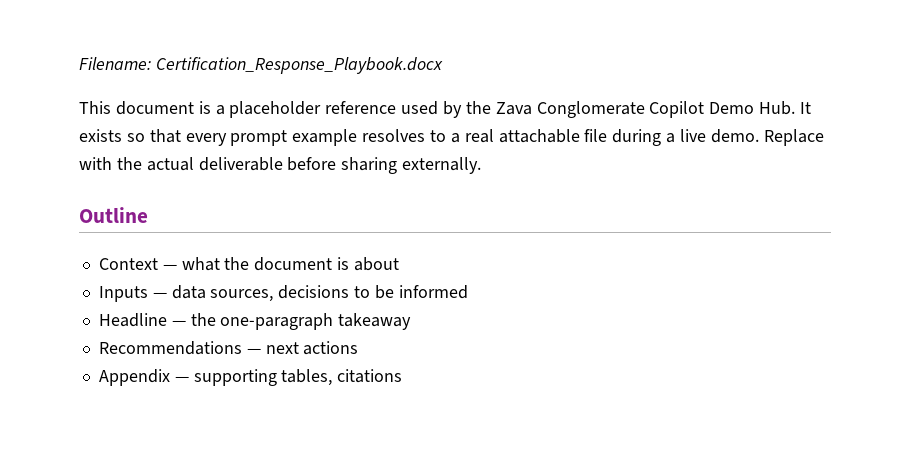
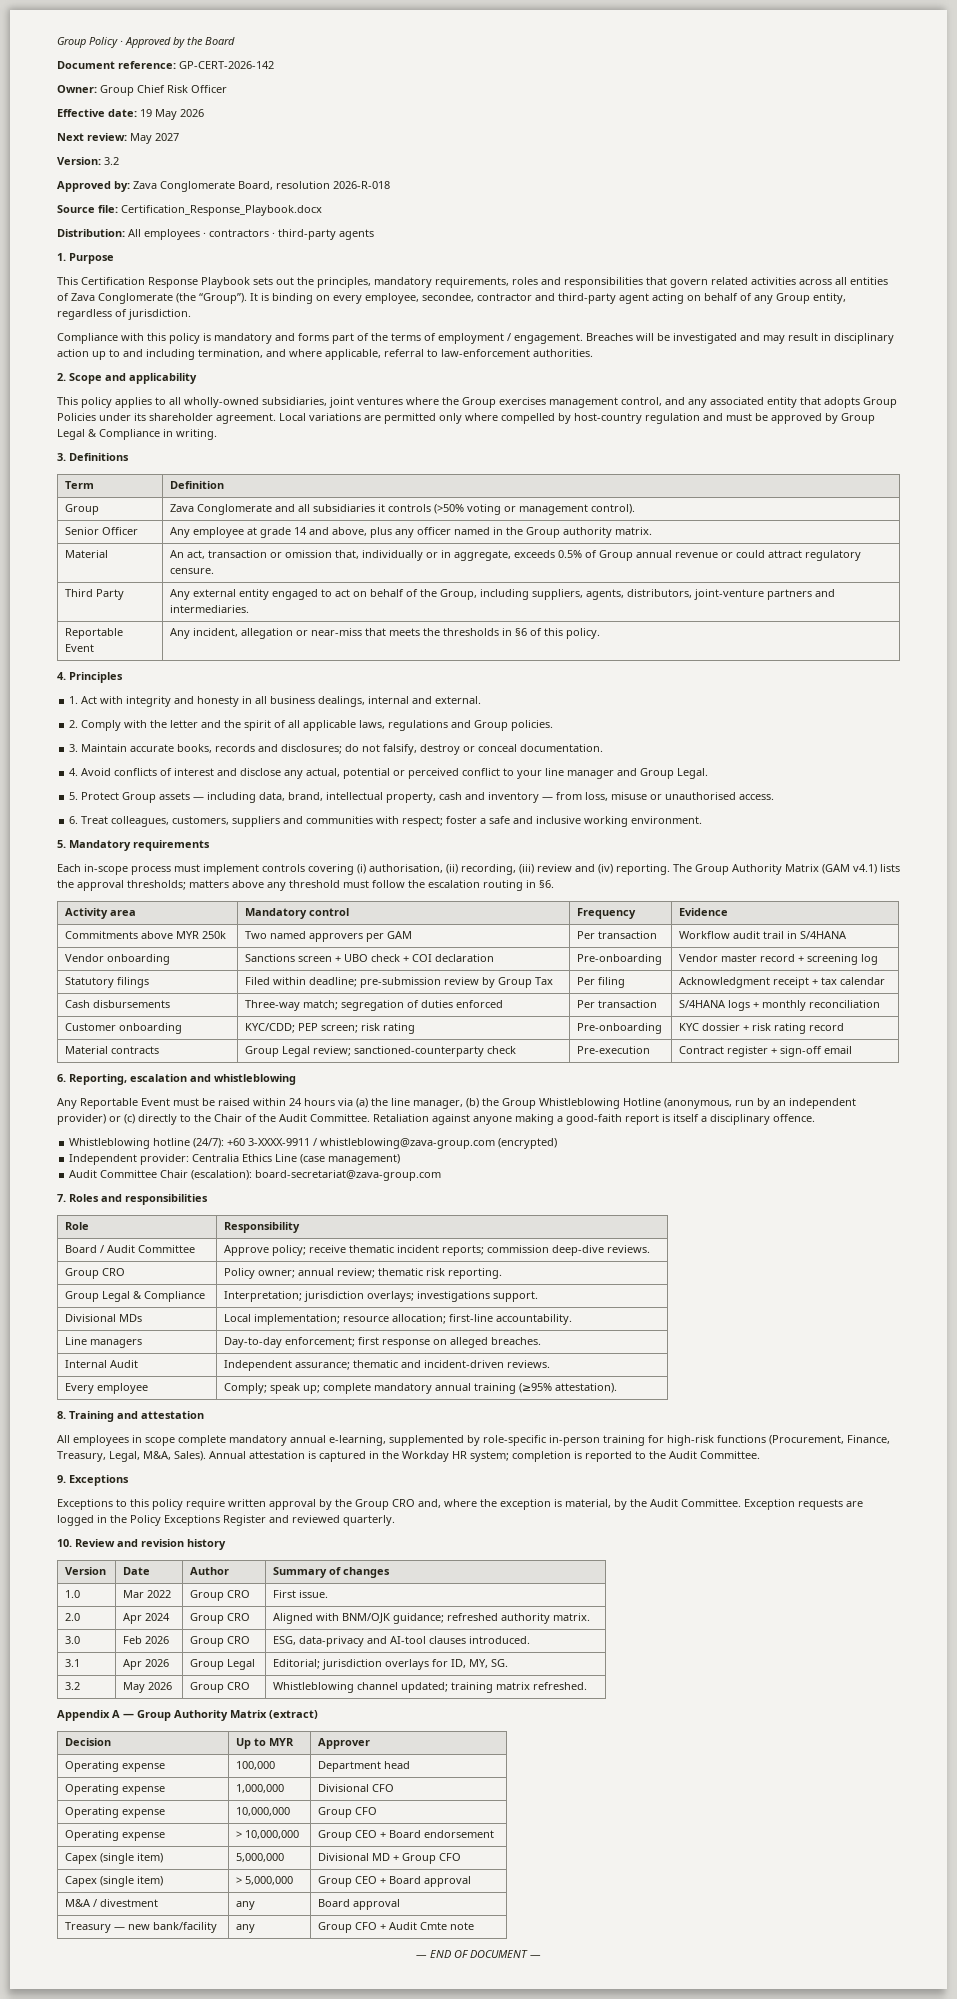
- Filename: Certification_Response_Playbook.docx
- This document is a placeholder reference used by the Zava Conglomerate Copilot Demo Hub. It exists so that every prompt example resolves to a real attachable file during a live demo. Replace with the actual deliverable before sharing externally.
- Outline
- Context — what the document is about
- Inputs — data sources, decisions to be informed
- Headline — the one-paragraph takeaway
- Recommendations — next actions
- Appendix — supporting tables, citations
+ Group Policy · Approved by the Board
+ Document reference: GP-CERT-2026-142
+ Owner: Group Chief Risk Officer
+ Effective date: 19 May 2026
+ Next review: May 2027
+ Version: 3.2
+ Approved by: Zava Conglomerate Board, resolution 2026-R-018
+ Source file: Certification_Response_Playbook.docx
+ Distribution: All employees · contractors · third-party agents
+ 1. Purpose
+ This Certification Response Playbook sets out the principles, mandatory requirements, roles and responsibilities that govern related activities across all entities of Zava Conglomerate (the “Group”). It is binding on every employee, secondee, contractor and third-party agent acting on behalf of any Group entity, regardless of jurisdiction.
+ Compliance with this policy is mandatory and forms part of the terms of employment / engagement. Breaches will be investigated and may result in disciplinary action up to and including termination, and where applicable, referral to law-enforcement authorities.
+ 2. Scope and applicability
+ This policy applies to all wholly-owned subsidiaries, joint ventures where the Group exercises management control, and any associated entity that adopts Group Policies under its shareholder agreement. Local variations are permitted only where compelled by host-country regulation and must be approved by Group Legal & Compliance in writing.
+ 3. Definitions
+ Term | Definition
+ Group | Zava Conglomerate and all subsidiaries it controls (>50% voting or management control).
+ Senior Officer | Any employee at grade 14 and above, plus any officer named in the Group authority matrix.
+ Material | An act, transaction or omission that, individually or in aggregate, exceeds 0.5% of Group annual revenue or could attract regulatory censure.
+ Third Party | Any external entity engaged to act on behalf of the Group, including suppliers, agents, distributors, joint-venture partners and intermediaries.
+ Reportable Event | Any incident, allegation or near-miss that meets the thresholds in §6 of this policy.
+ 4. Principles
+ 1. Act with integrity and honesty in all business dealings, internal and external.
+ 2. Comply with the letter and the spirit of all applicable laws, regulations and Group policies.
+ 3. Maintain accurate books, records and disclosures; do not falsify, destroy or conceal documentation.
+ 4. Avoid conflicts of interest and disclose any actual, potential or perceived conflict to your line manager and Group Legal.
+ 5. Protect Group assets — including data, brand, intellectual property, cash and inventory — from loss, misuse or unauthorised access.
+ 6. Treat colleagues, customers, suppliers and communities with respect; foster a safe and inclusive working environment.
+ 5. Mandatory requirements
+ Each in-scope process must implement controls covering (i) authorisation, (ii) recording, (iii) review and (iv) reporting. The Group Authority Matrix (GAM v4.1) lists the approval thresholds; matters above any threshold must follow the escalation routing in §6.
+ Activity area | Mandatory control | Frequency | Evidence
+ Commitments above MYR 250k | Two named approvers per GAM | Per transaction | Workflow audit trail in S/4HANA
+ Vendor onboarding | Sanctions screen + UBO check + COI declaration | Pre-onboarding | Vendor master record + screening log
+ Statutory filings | Filed within deadline; pre-submission review by Group Tax | Per filing | Acknowledgment receipt + tax calendar
+ Cash disbursements | Three-way match; segregation of duties enforced | Per transaction | S/4HANA logs + monthly reconciliation
+ Customer onboarding | KYC/CDD; PEP screen; risk rating | Pre-onboarding | KYC dossier + risk rating record
+ Material contracts | Group Legal review; sanctioned-counterparty check | Pre-execution | Contract register + sign-off email
+ 6. Reporting, escalation and whistleblowing
+ Any Reportable Event must be raised within 24 hours via (a) the line manager, (b) the Group Whistleblowing Hotline (anonymous, run by an independent provider) or (c) directly to the Chair of the Audit Committee. Retaliation against anyone making a good-faith report is itself a disciplinary offence.
+ Whistleblowing hotline (24/7): +60 3-XXXX-9911 / whistleblowing@zava-group.com (encrypted)
+ Independent provider: Centralia Ethics Line (case management)
+ Audit Committee Chair (escalation): board-secretariat@zava-group.com
+ 7. Roles and responsibilities
+ Role | Responsibility
+ Board / Audit Committee | Approve policy; receive thematic incident reports; commission deep-dive reviews.
+ Group CRO | Policy owner; annual review; thematic risk reporting.
+ Group Legal & Compliance | Interpretation; jurisdiction overlays; investigations support.
+ Divisional MDs | Local implementation; resource allocation; first-line accountability.
+ Line managers | Day-to-day enforcement; first response on alleged breaches.
+ Internal Audit | Independent assurance; thematic and incident-driven reviews.
+ Every employee | Comply; speak up; complete mandatory annual training (≥95% attestation).
+ 8. Training and attestation
+ All employees in scope complete mandatory annual e-learning, supplemented by role-specific in-person training for high-risk functions (Procurement, Finance, Treasury, Legal, M&A, Sales). Annual attestation is captured in the Workday HR system; completion is reported to the Audit Committee.
+ 9. Exceptions
+ Exceptions to this policy require written approval by the Group CRO and, where the exception is material, by the Audit Committee. Exception requests are logged in the Policy Exceptions Register and reviewed quarterly.
+ 10. Review and revision history
+ Version | Date | Author | Summary of changes
+ 1.0 | Mar 2022 | Group CRO | First issue.
+ 2.0 | Apr 2024 | Group CRO | Aligned with BNM/OJK guidance; refreshed authority matrix.
+ 3.0 | Feb 2026 | Group CRO | ESG, data-privacy and AI-tool clauses introduced.
+ 3.1 | Apr 2026 | Group Legal | Editorial; jurisdiction overlays for ID, MY, SG.
+ 3.2 | May 2026 | Group CRO | Whistleblowing channel updated; training matrix refreshed.
+ Appendix A — Group Authority Matrix (extract)
+ Decision | Up to MYR | Approver
+ Operating expense | 100,000 | Department head
+ Operating expense | 1,000,000 | Divisional CFO
+ Operating expense | 10,000,000 | Group CFO
+ Operating expense | > 10,000,000 | Group CEO + Board endorsement
+ Capex (single item) | 5,000,000 | Divisional MD + Group CFO
+ Capex (single item) | > 5,000,000 | Group CEO + Board approval
+ M&A / divestment | any | Board approval
+ Treasury — new bank/facility | any | Group CFO + Audit Cmte note
+ — END OF DOCUMENT —

